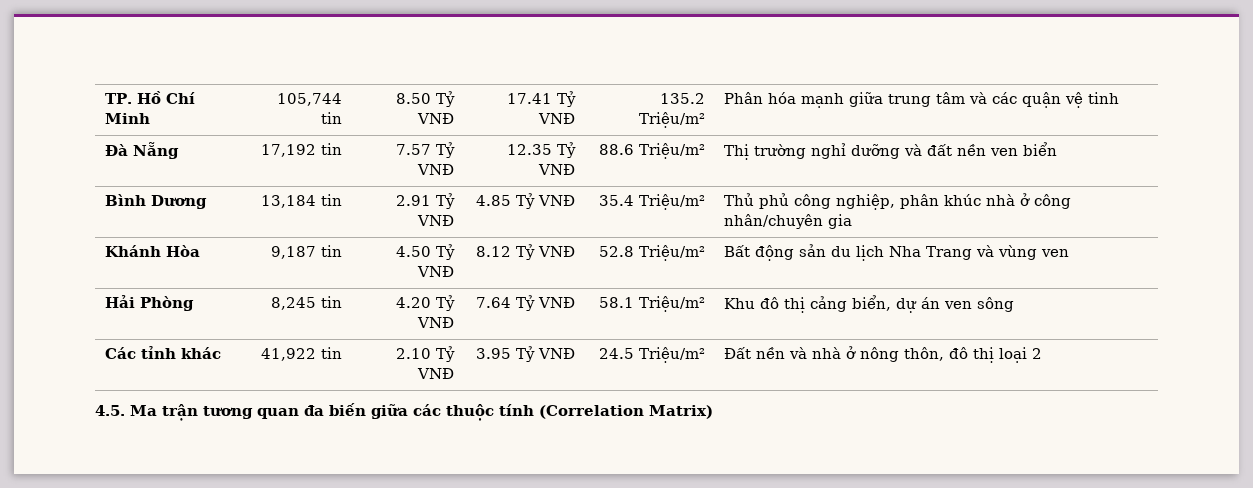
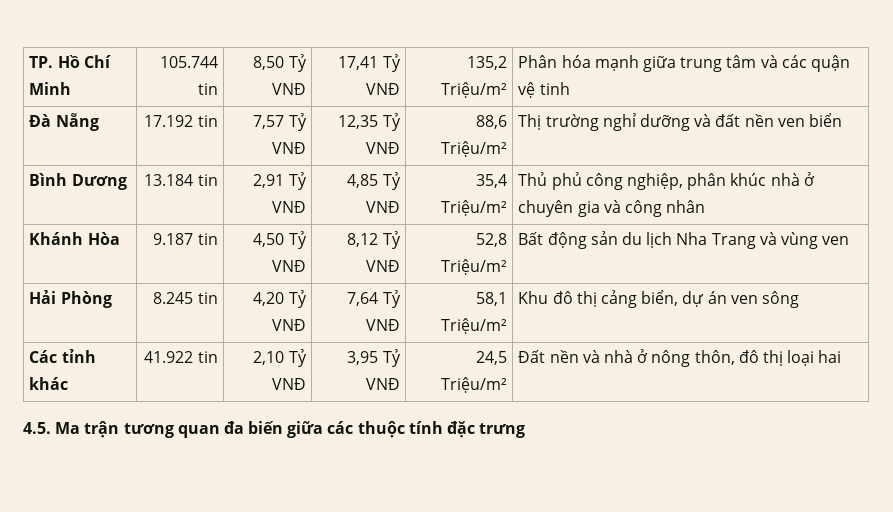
- TP. Hồ Chí Minh | 105,744 tin | 8.50 Tỷ VNĐ | 17.41 Tỷ VNĐ | 135.2 Triệu/m² | Phân hóa mạnh giữa trung tâm và các quận vệ tinh
+ TP. Hồ Chí Minh | 105.744 tin | 8,50 Tỷ VNĐ | 17,41 Tỷ VNĐ | 135,2 Triệu/m² | Phân hóa mạnh giữa trung tâm và các quận vệ tinh
- Đà Nẵng | 17,192 tin | 7.57 Tỷ VNĐ | 12.35 Tỷ VNĐ | 88.6 Triệu/m² | Thị trường nghỉ dưỡng và đất nền ven biển
+ Đà Nẵng | 17.192 tin | 7,57 Tỷ VNĐ | 12,35 Tỷ VNĐ | 88,6 Triệu/m² | Thị trường nghỉ dưỡng và đất nền ven biển
- Bình Dương | 13,184 tin | 2.91 Tỷ VNĐ | 4.85 Tỷ VNĐ | 35.4 Triệu/m² | Thủ phủ công nghiệp, phân khúc nhà ở công nhân/chuyên gia
+ Bình Dương | 13.184 tin | 2,91 Tỷ VNĐ | 4,85 Tỷ VNĐ | 35,4 Triệu/m² | Thủ phủ công nghiệp, phân khúc nhà ở chuyên gia và công nhân
- Khánh Hòa | 9,187 tin | 4.50 Tỷ VNĐ | 8.12 Tỷ VNĐ | 52.8 Triệu/m² | Bất động sản du lịch Nha Trang và vùng ven
+ Khánh Hòa | 9.187 tin | 4,50 Tỷ VNĐ | 8,12 Tỷ VNĐ | 52,8 Triệu/m² | Bất động sản du lịch Nha Trang và vùng ven
- Hải Phòng | 8,245 tin | 4.20 Tỷ VNĐ | 7.64 Tỷ VNĐ | 58.1 Triệu/m² | Khu đô thị cảng biển, dự án ven sông
+ Hải Phòng | 8.245 tin | 4,20 Tỷ VNĐ | 7,64 Tỷ VNĐ | 58,1 Triệu/m² | Khu đô thị cảng biển, dự án ven sông
- Các tỉnh khác | 41,922 tin | 2.10 Tỷ VNĐ | 3.95 Tỷ VNĐ | 24.5 Triệu/m² | Đất nền và nhà ở nông thôn, đô thị loại 2
+ Các tỉnh khác | 41.922 tin | 2,10 Tỷ VNĐ | 3,95 Tỷ VNĐ | 24,5 Triệu/m² | Đất nền và nhà ở nông thôn, đô thị loại hai
- 4.5. Ma trận tương quan đa biến giữa các thuộc tính (Correlation Matrix)
+ 4.5. Ma trận tương quan đa biến giữa các thuộc tính đặc trưng

